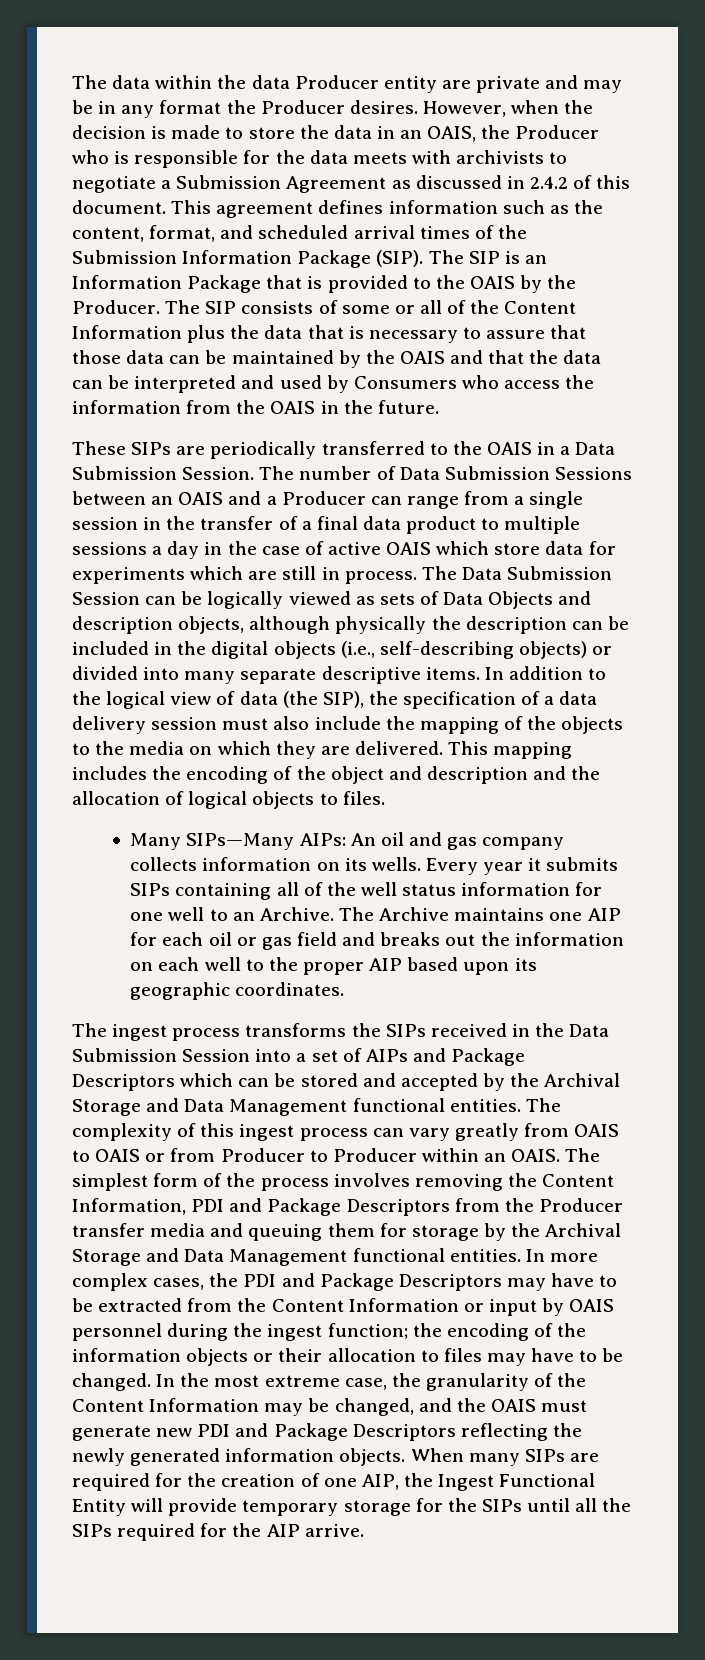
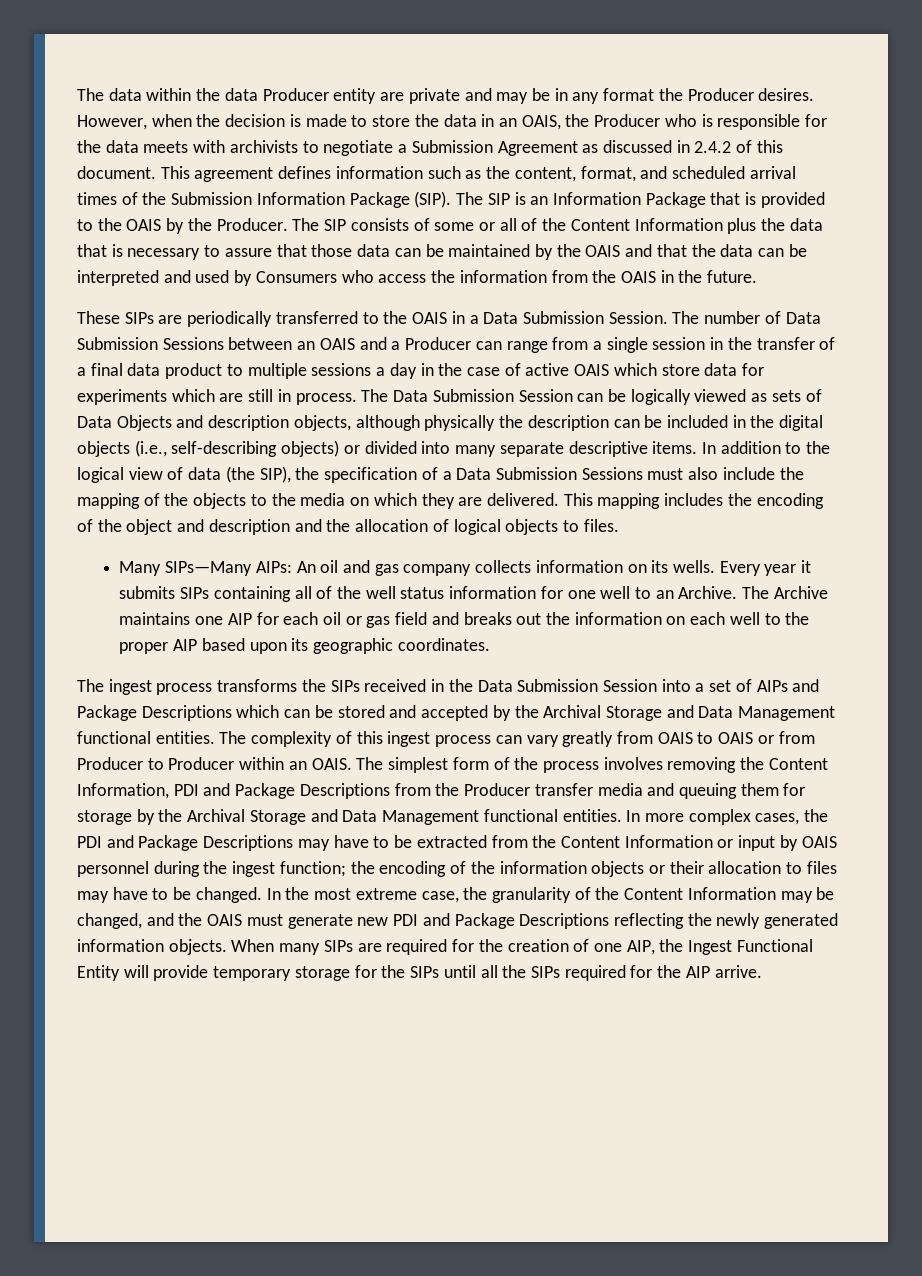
- In addition to the logical view of data (the SIP), the specification of a data delivery session must also include the mapping of the objects to the media on which they are delivered.
+ In addition to the logical view of data (the SIP), the specification of a Data Submission Sessions must also include the mapping of the objects to the media on which they are delivered.
- The ingest process transforms the SIPs received in the Data Submission Session into a set of AIPs and Package Descriptors which can be stored and accepted by the Archival Storage and Data Management functional entities.
+ The ingest process transforms the SIPs received in the Data Submission Session into a set of AIPs and Package Descriptions which can be stored and accepted by the Archival Storage and Data Management functional entities.
- The simplest form of the process involves removing the Content Information, PDI and Package Descriptors from the Producer transfer media and queuing them for storage by the Archival Storage and Data Management functional entities.
+ The simplest form of the process involves removing the Content Information, PDI and Package Descriptions from the Producer transfer media and queuing them for storage by the Archival Storage and Data Management functional entities.
- In more complex cases, the PDI and Package Descriptors may have to be extracted from the Content Information or input by OAIS personnel during the ingest function; the encoding of the information objects or their allocation to files may have to be changed.
+ In more complex cases, the PDI and Package Descriptions may have to be extracted from the Content Information or input by OAIS personnel during the ingest function; the encoding of the information objects or their allocation to files may have to be changed.
- In the most extreme case, the granularity of the Content Information may be changed, and the OAIS must generate new PDI and Package Descriptors reflecting the newly generated information objects.
+ In the most extreme case, the granularity of the Content Information may be changed, and the OAIS must generate new PDI and Package Descriptions reflecting the newly generated information objects.

